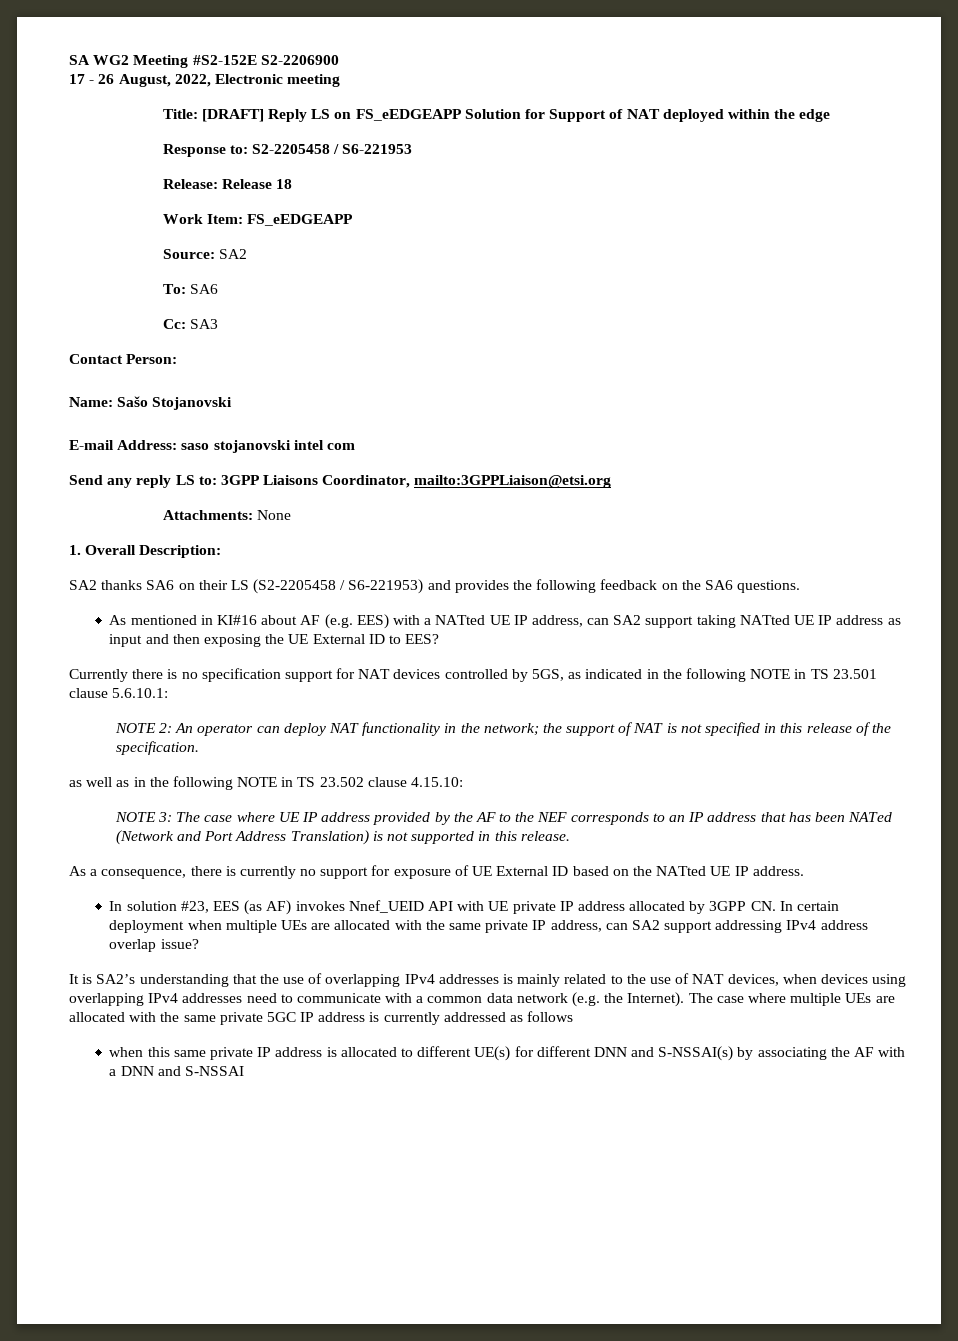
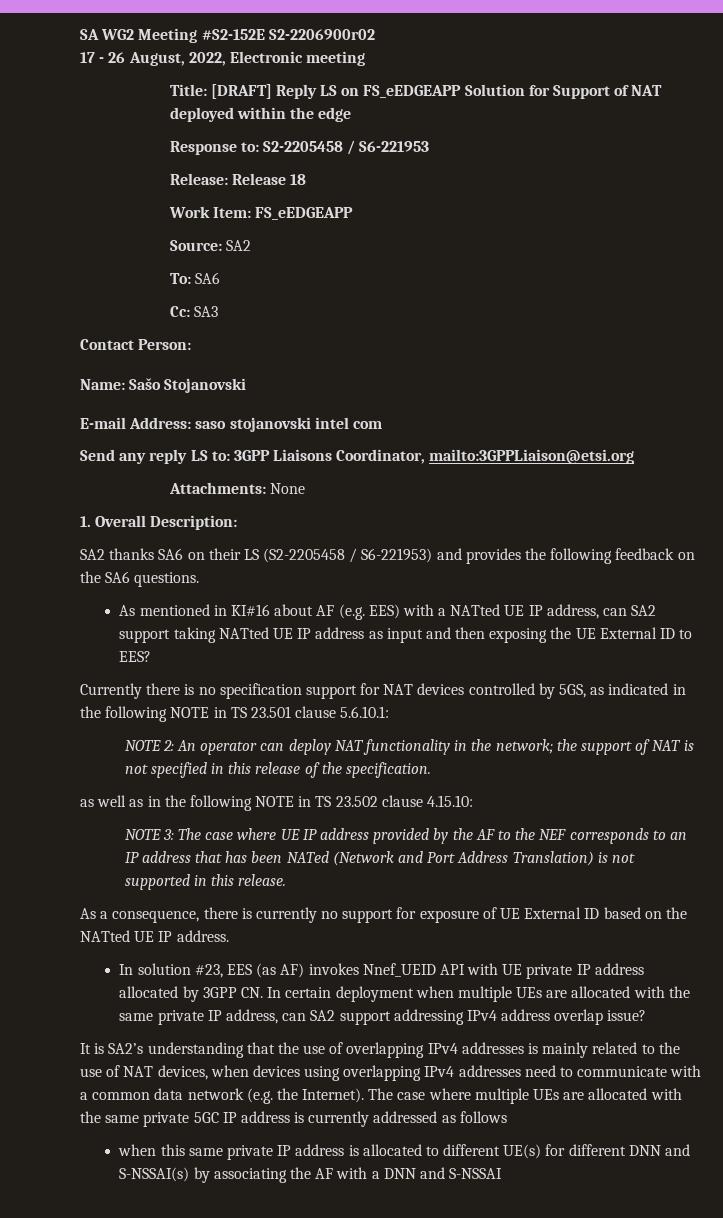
- SA WG2 Meeting #S2-152E S2-2206900
+ SA WG2 Meeting #S2-152E S2-2206900r02

